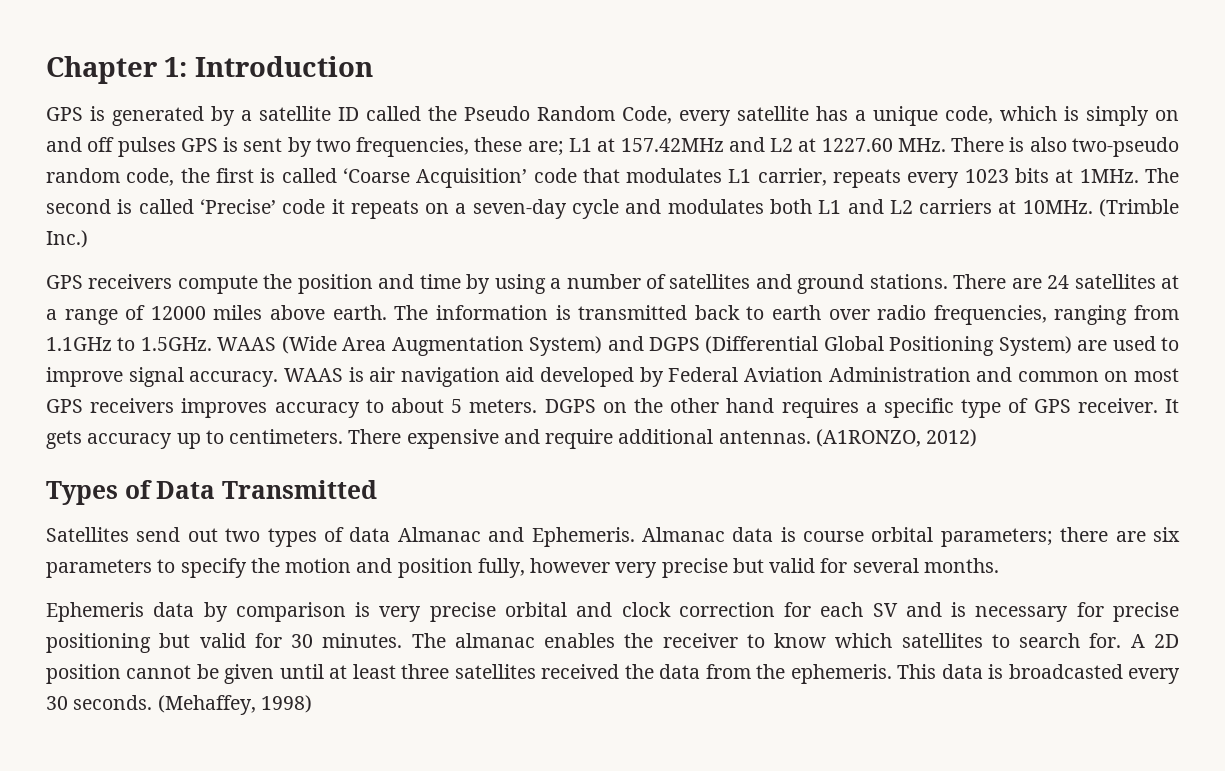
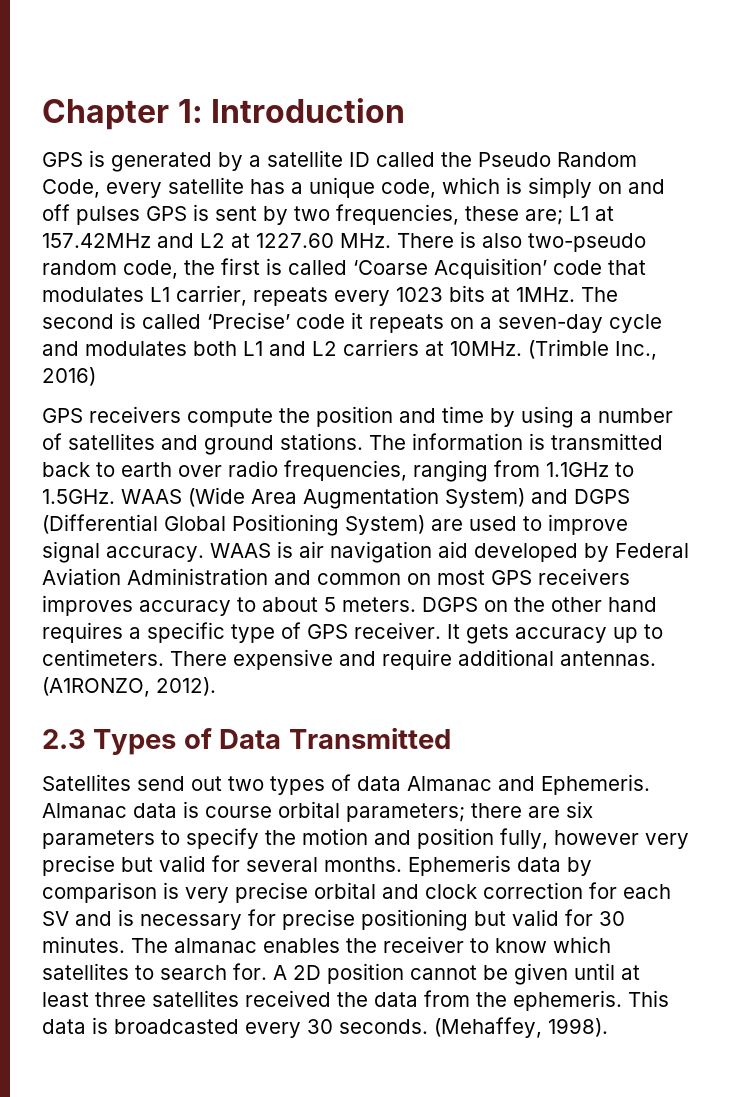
- (Trimble Inc.)
+ (Trimble Inc., 2016)
- There are 24 satellites at a range of 12000 miles above earth.
- (A1RONZO, 2012)
- Types of Data Transmitted
+ (A1RONZO, 2012).
+ 2.3 Types of Data Transmitted
- Almanac data is course orbital parameters; there are six parameters to specify the motion and position fully, however very precise but valid for several months.
- Ephemeris data by comparison is very precise orbital and clock correction for each SV and is necessary for precise positioning but valid for 30 minutes.
+ Almanac data is course orbital parameters; there are six parameters to specify the motion and position fully, however very precise but valid for several months. Ephemeris data by comparison is very precise orbital and clock correction for each SV and is necessary for precise positioning but valid for 30 minutes.
- (Mehaffey, 1998)
+ (Mehaffey, 1998).

